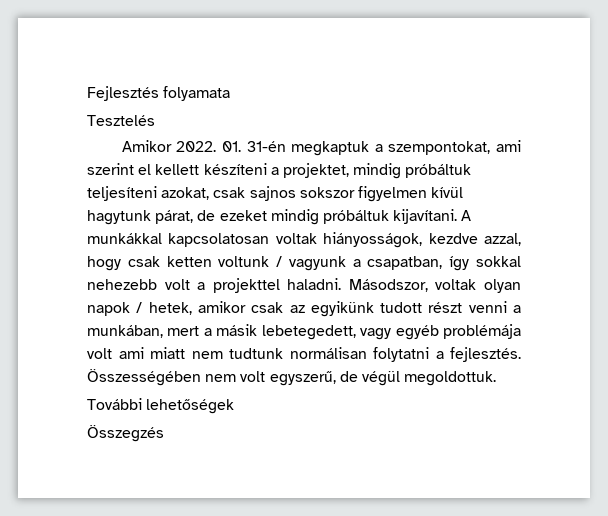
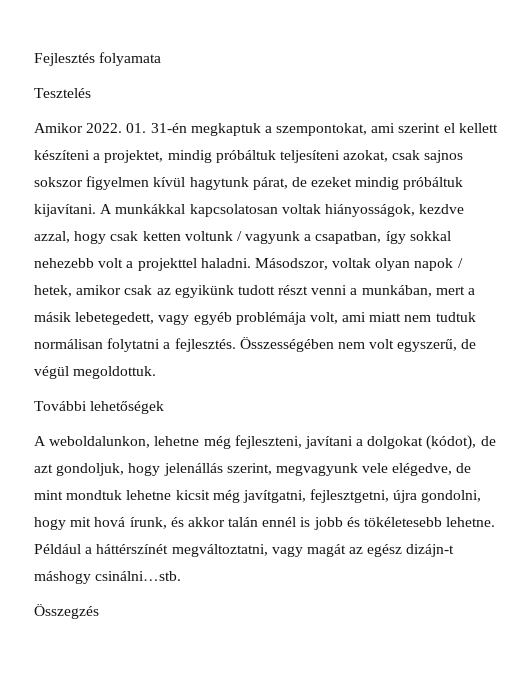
- Másodszor, voltak olyan napok / hetek, amikor csak az egyikünk tudott részt venni a munkában, mert a másik lebetegedett, vagy egyéb problémája volt ami miatt nem tudtunk normálisan folytatni a fejlesztés.
+ Másodszor, voltak olyan napok / hetek, amikor csak az egyikünk tudott részt venni a munkában, mert a másik lebetegedett, vagy egyéb problémája volt, ami miatt nem tudtuk normálisan folytatni a fejlesztés.
+ A weboldalunkon, lehetne még fejleszteni, javítani a dolgokat (kódot), de azt gondoljuk, hogy jelenállás szerint, megvagyunk vele elégedve, de mint mondtuk lehetne kicsit még javítgatni, fejlesztgetni, újra gondolni, hogy mit hová írunk, és akkor talán ennél is jobb és tökéletesebb lehetne. Például a háttérszínét megváltoztatni, vagy magát az egész dizájn-t máshogy csinálni…stb.

